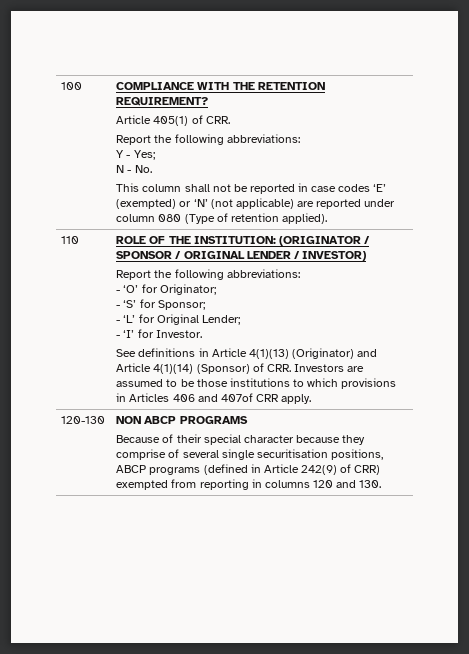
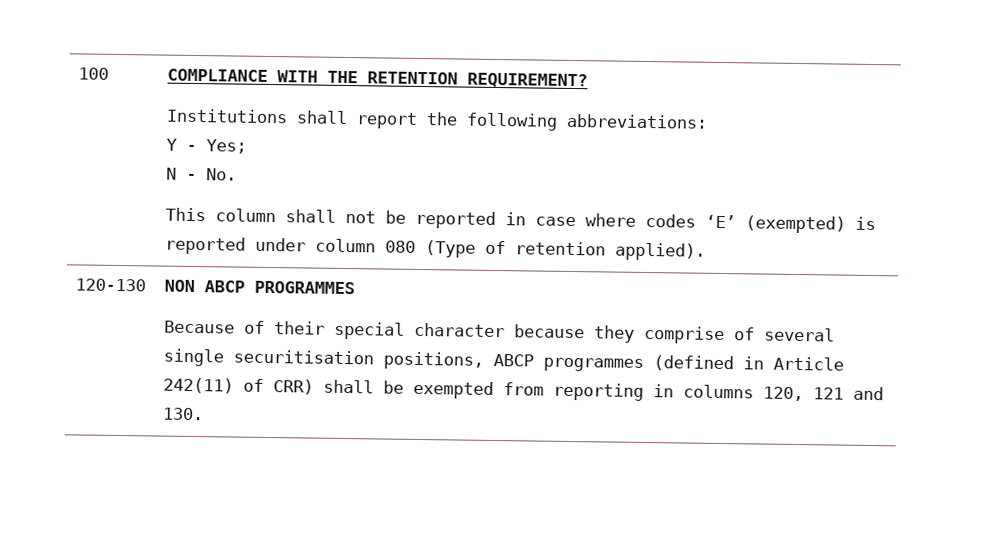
- Article 405(1) of CRR.
- Report the following abbreviations:
+ Institutions shall report the following abbreviations:
- This column shall not be reported in case codes ‘E’ (exempted) or ‘N’ (not applicable) are reported under column 080 (Type of retention applied).
+ This column shall not be reported in case where codes ‘E’ (exempted) is reported under column 080 (Type of retention applied).
- 110 | ROLE OF THE INSTITUTION: (ORIGINATOR / SPONSOR / ORIGINAL LENDER / INVESTOR)
- Report the following abbreviations:
- - ‘O’ for Originator;
- - ‘S’ for Sponsor;
- - ‘L’ for Original Lender;
- - ‘I’ for Investor.
- See definitions in Article 4(1)(13) (Originator) and Article 4(1)(14) (Sponsor) of CRR. Investors are assumed to be those institutions to which provisions in Articles 406 and 407of CRR apply.
- 120-130 | NON ABCP PROGRAMS
- Because of their special character because they comprise of several single securitisation positions, ABCP programs (defined in Article 242(9) of CRR) exempted from reporting in columns 120 and 130.
+ 120-130 | NON ABCP PROGRAMMES
+ Because of their special character because they comprise of several single securitisation positions, ABCP programmes (defined in Article 242(11) of CRR) shall be exempted from reporting in columns 120, 121 and 130.

